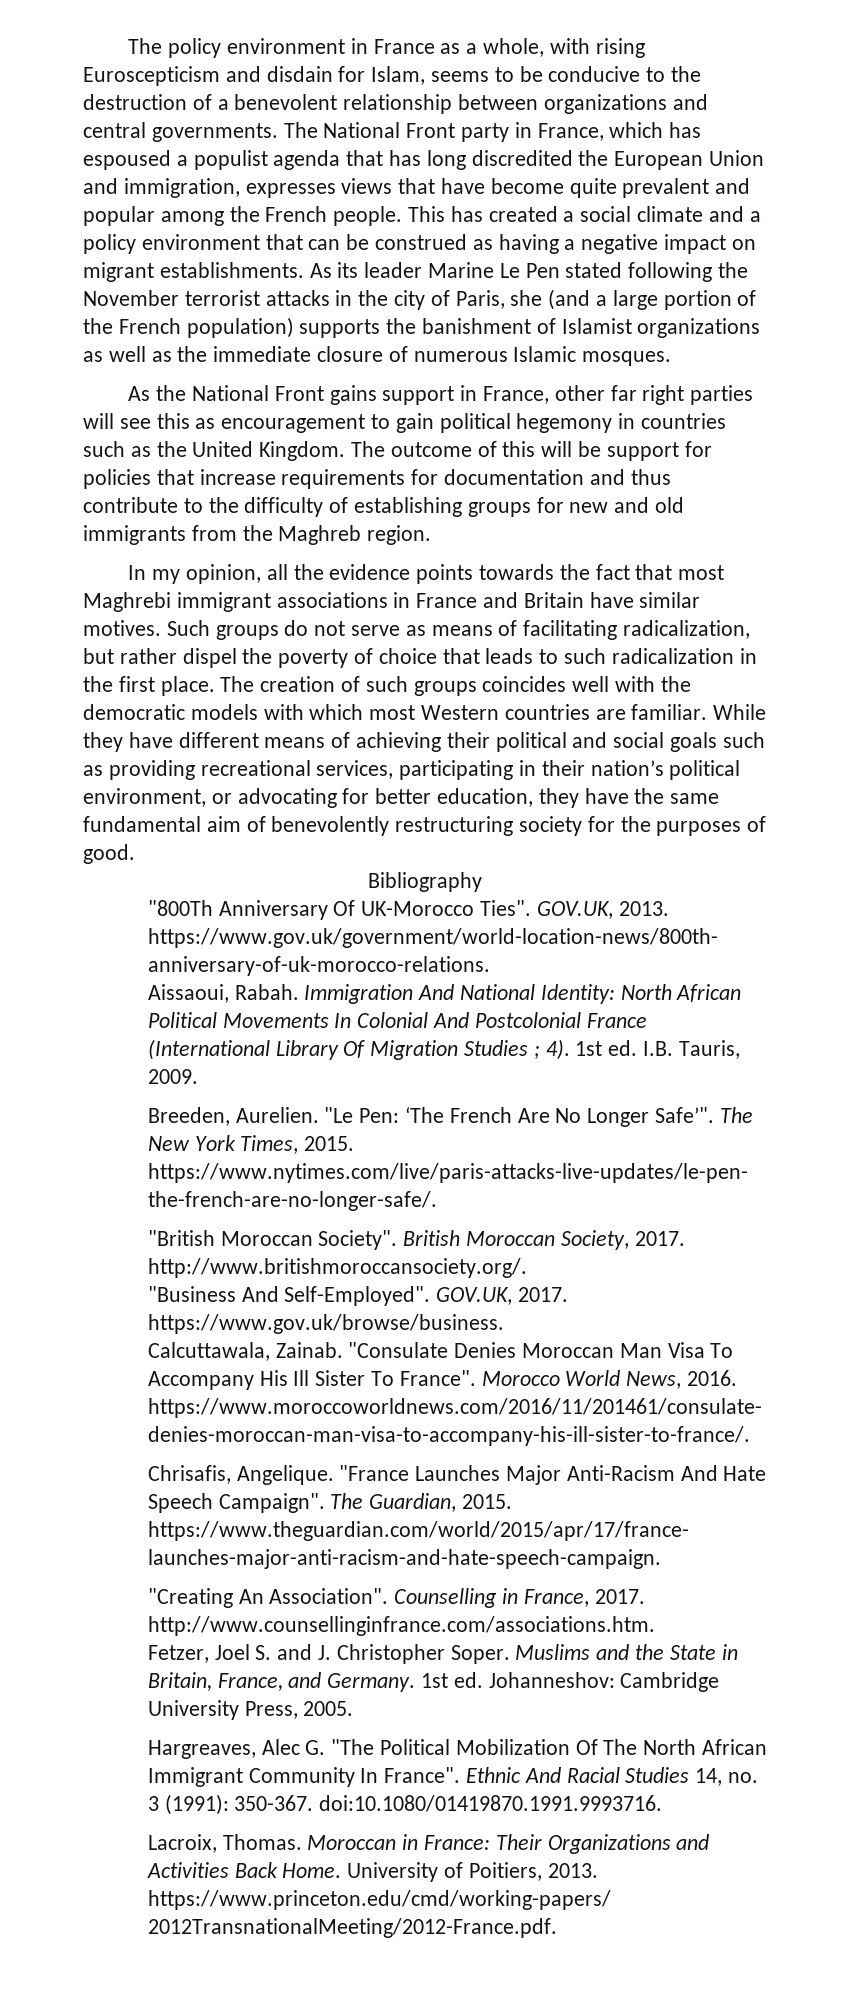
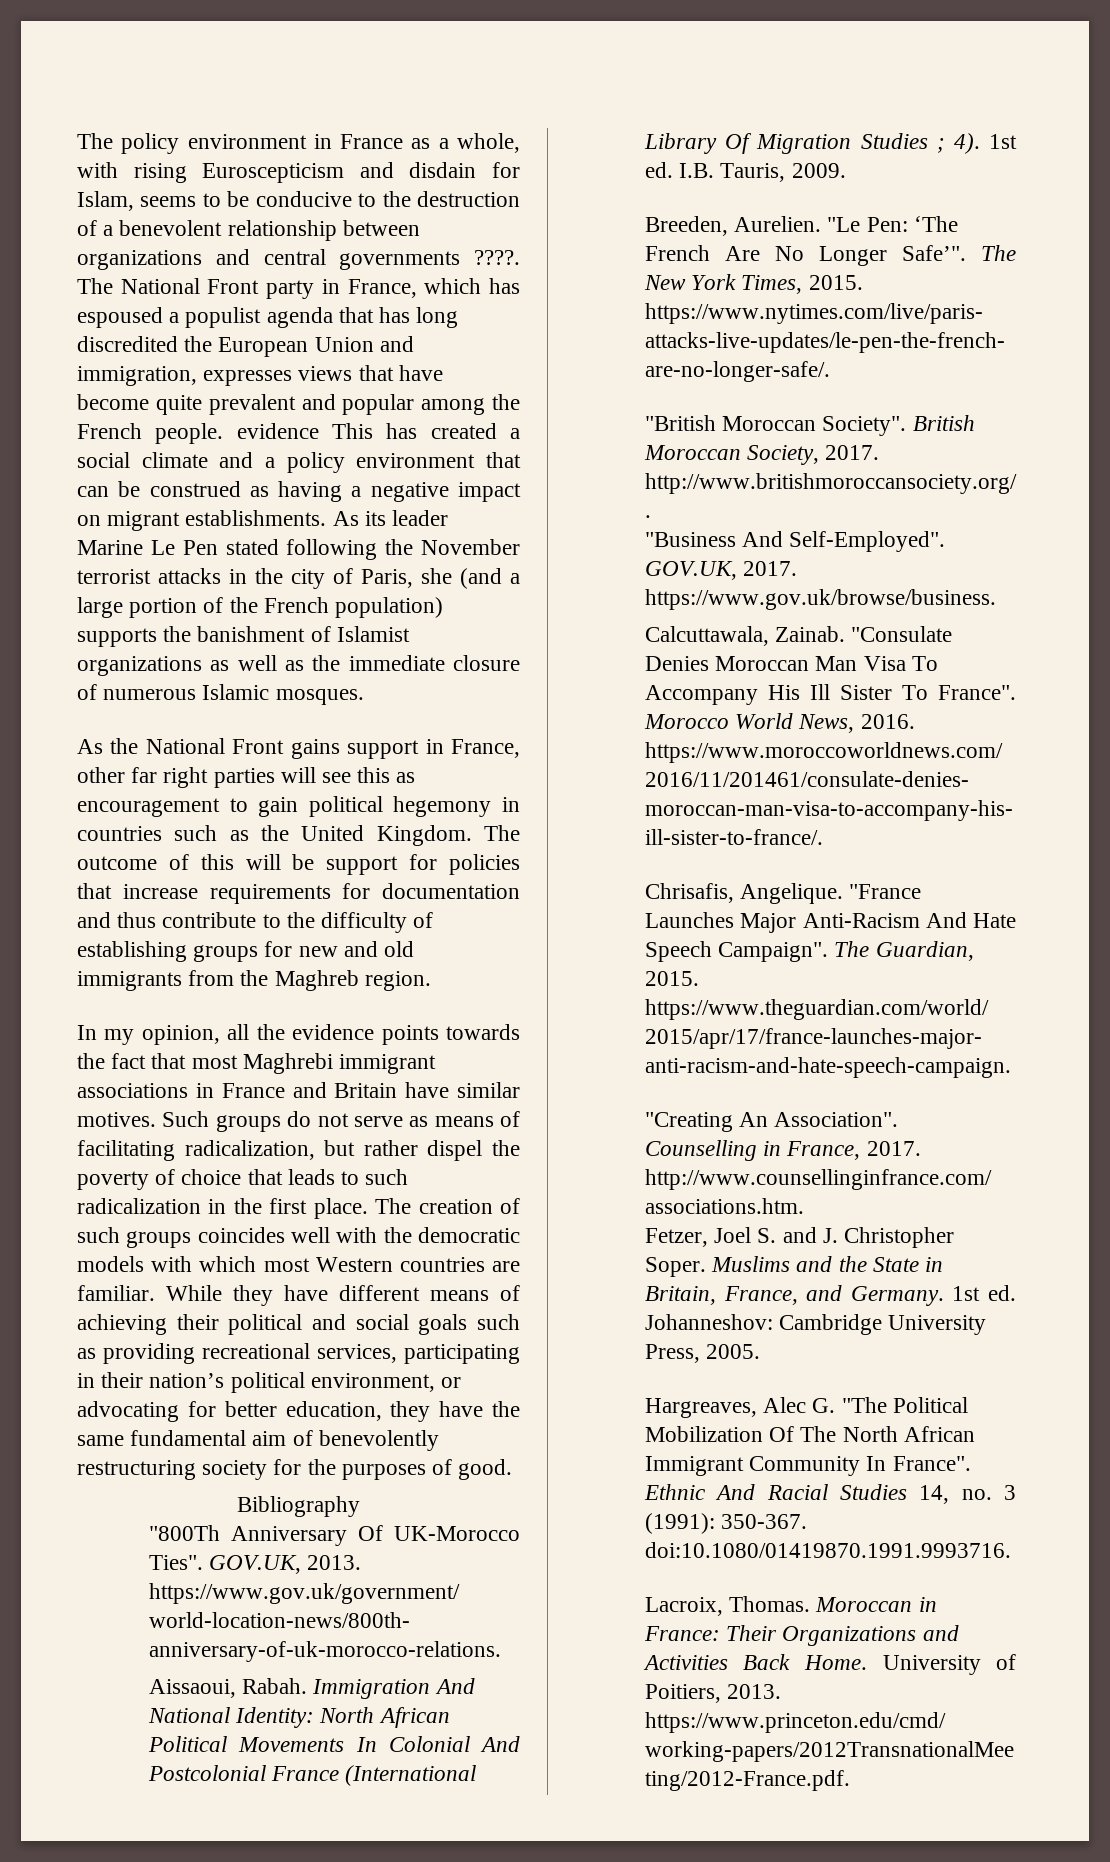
- The policy environment in France as a whole, with rising Euroscepticism and disdain for Islam, seems to be conducive to the destruction of a benevolent relationship between organizations and central governments.
+ The policy environment in France as a whole, with rising Euroscepticism and disdain for Islam, seems to be conducive to the destruction of a benevolent relationship between organizations and central governments ????.
- The National Front party in France, which has espoused a populist agenda that has long discredited the European Union and immigration, expresses views that have become quite prevalent and popular among the French people. This has created a social climate and a policy environment that can be construed as having a negative impact on migrant establishments.
+ The National Front party in France, which has espoused a populist agenda that has long discredited the European Union and immigration, expresses views that have become quite prevalent and popular among the French people. evidence This has created a social climate and a policy environment that can be construed as having a negative impact on migrant establishments.

